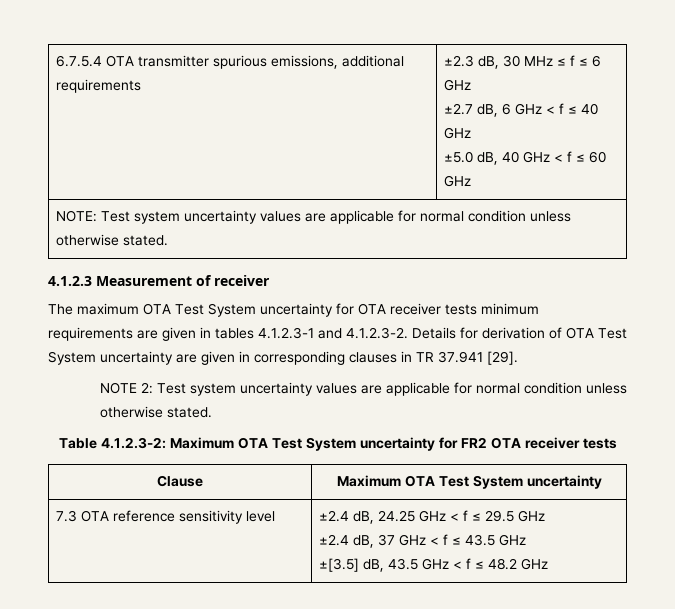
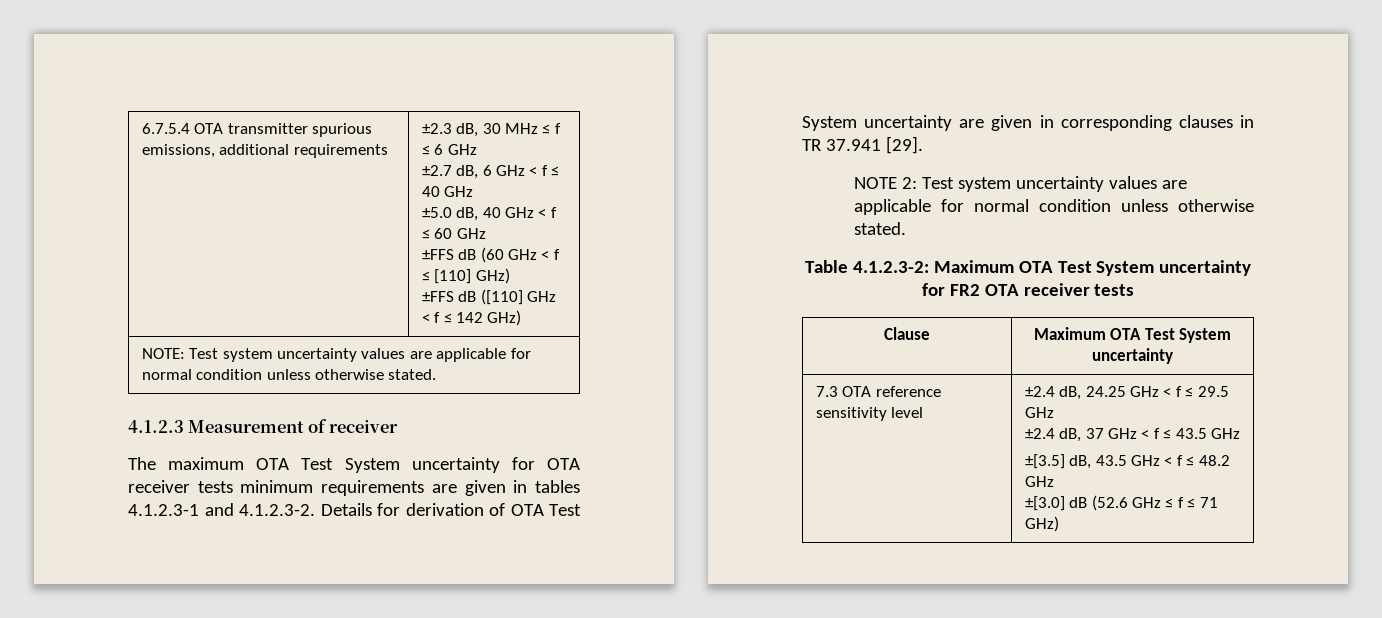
+ ±FFS dB (60 GHz < f ≤ [110] GHz)
+ ±FFS dB ([110] GHz < f ≤ 142 GHz)
+ ±[3.0] dB (52.6 GHz ≤ f ≤ 71 GHz)

